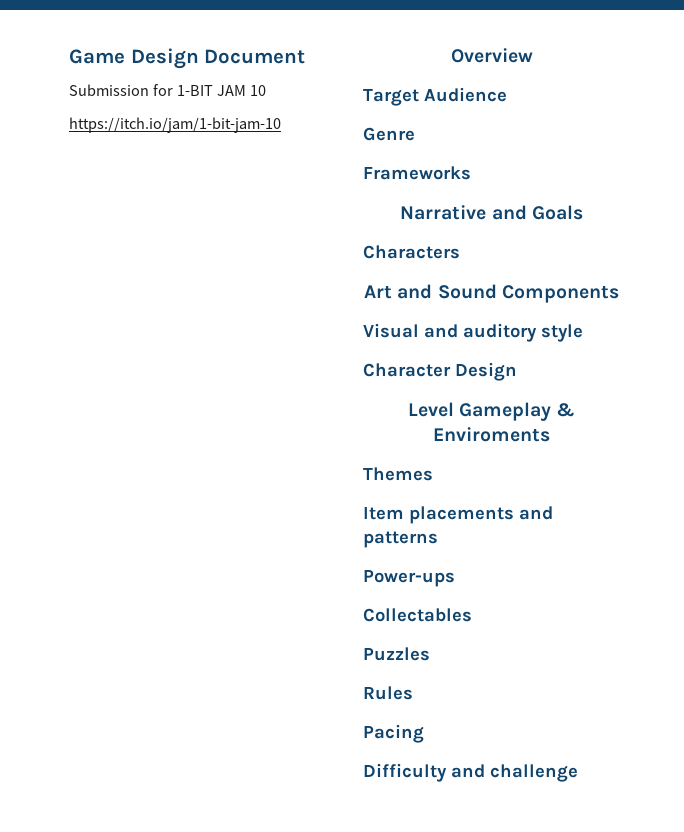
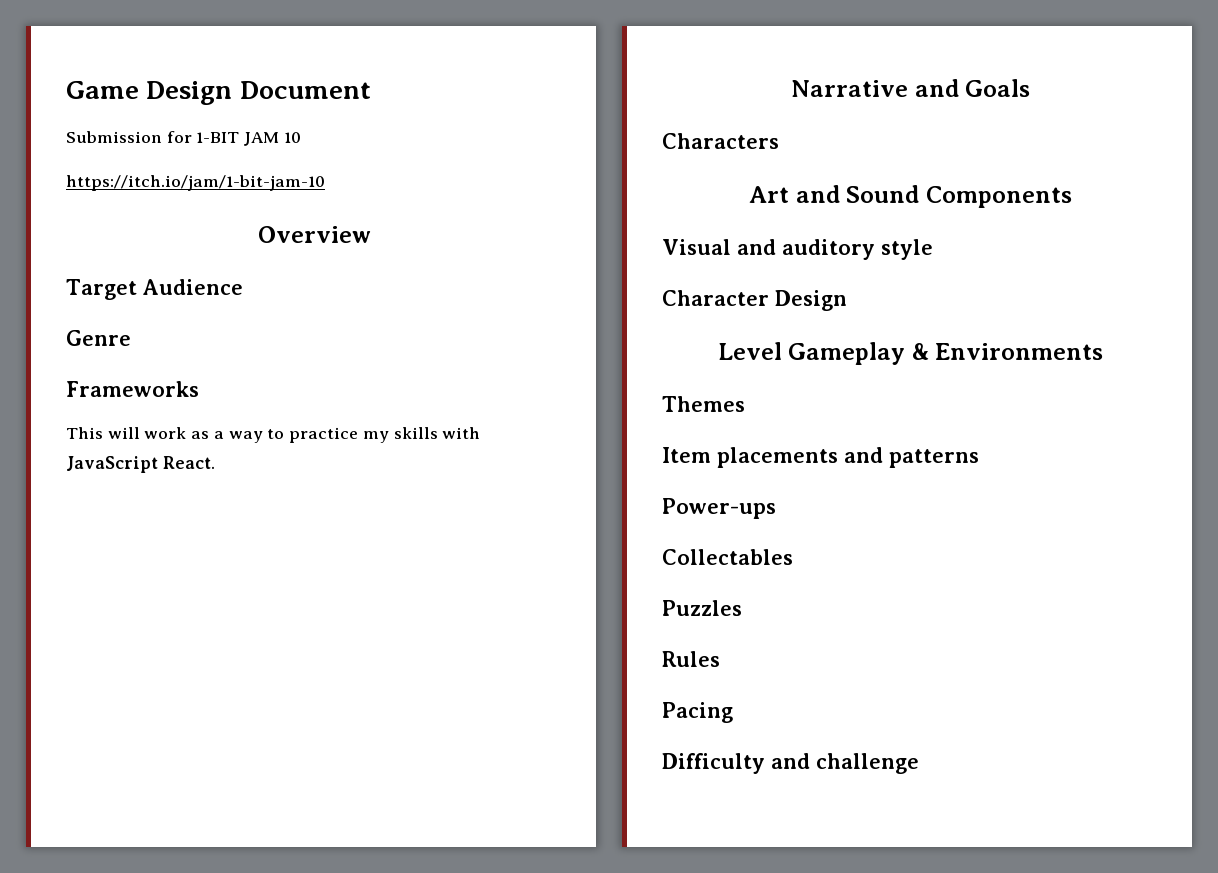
+ This will work as a way to practice my skills with JavaScript React.
- Level Gameplay & Enviroments
+ Level Gameplay & Environments

